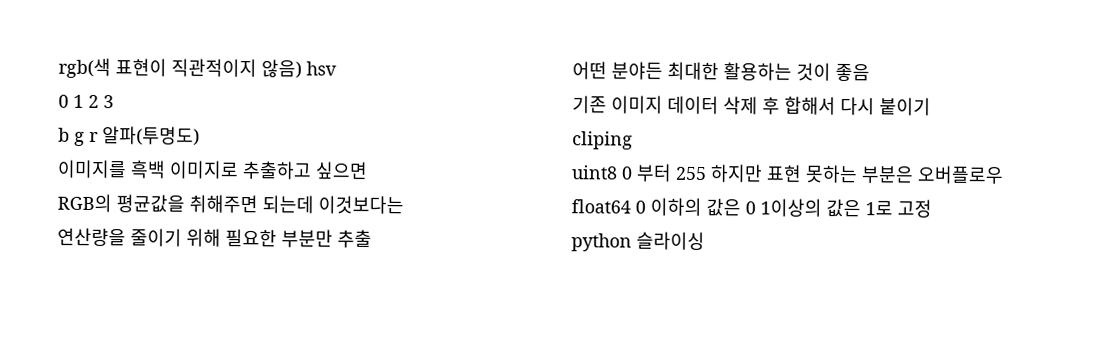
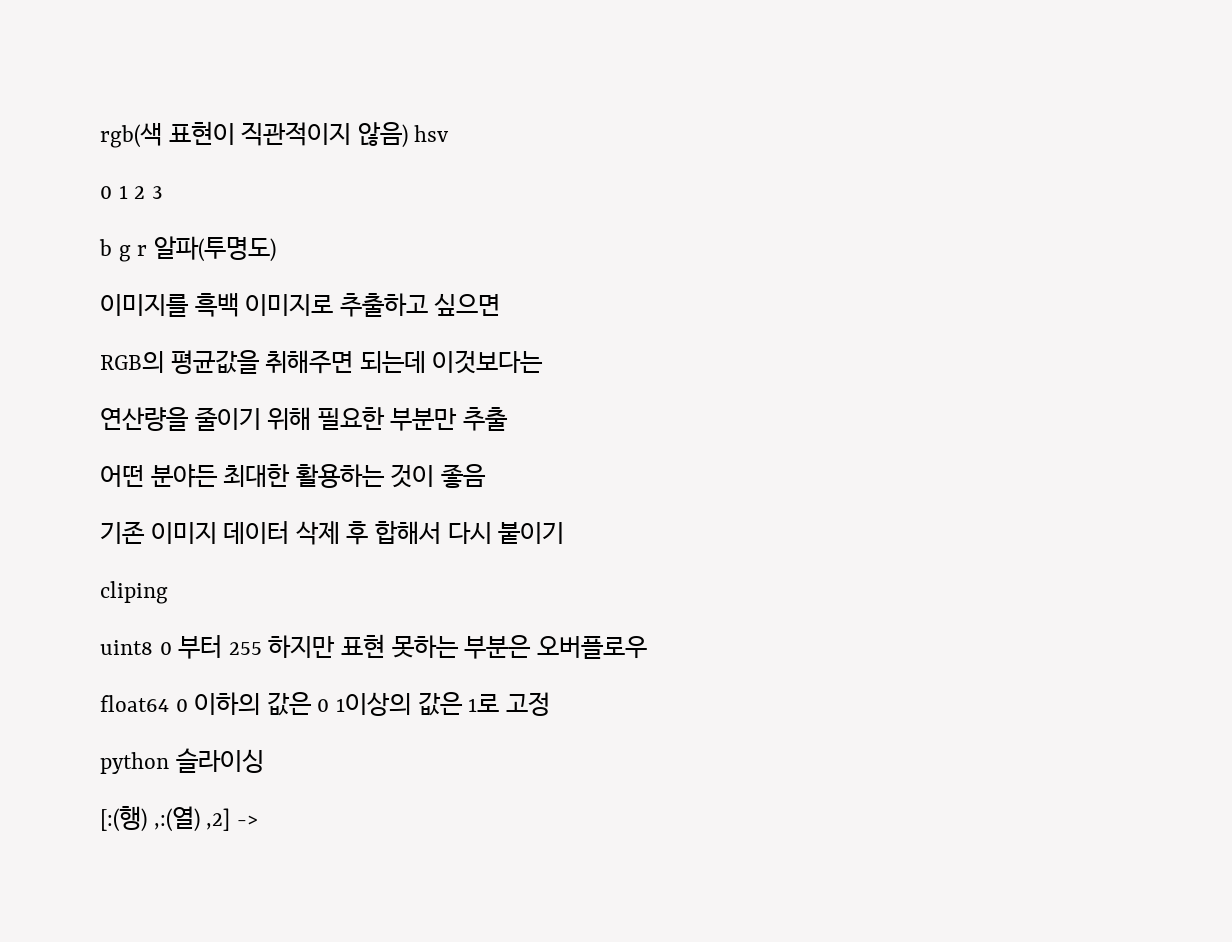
+ [:(행) ,:(열) ,2] ->

